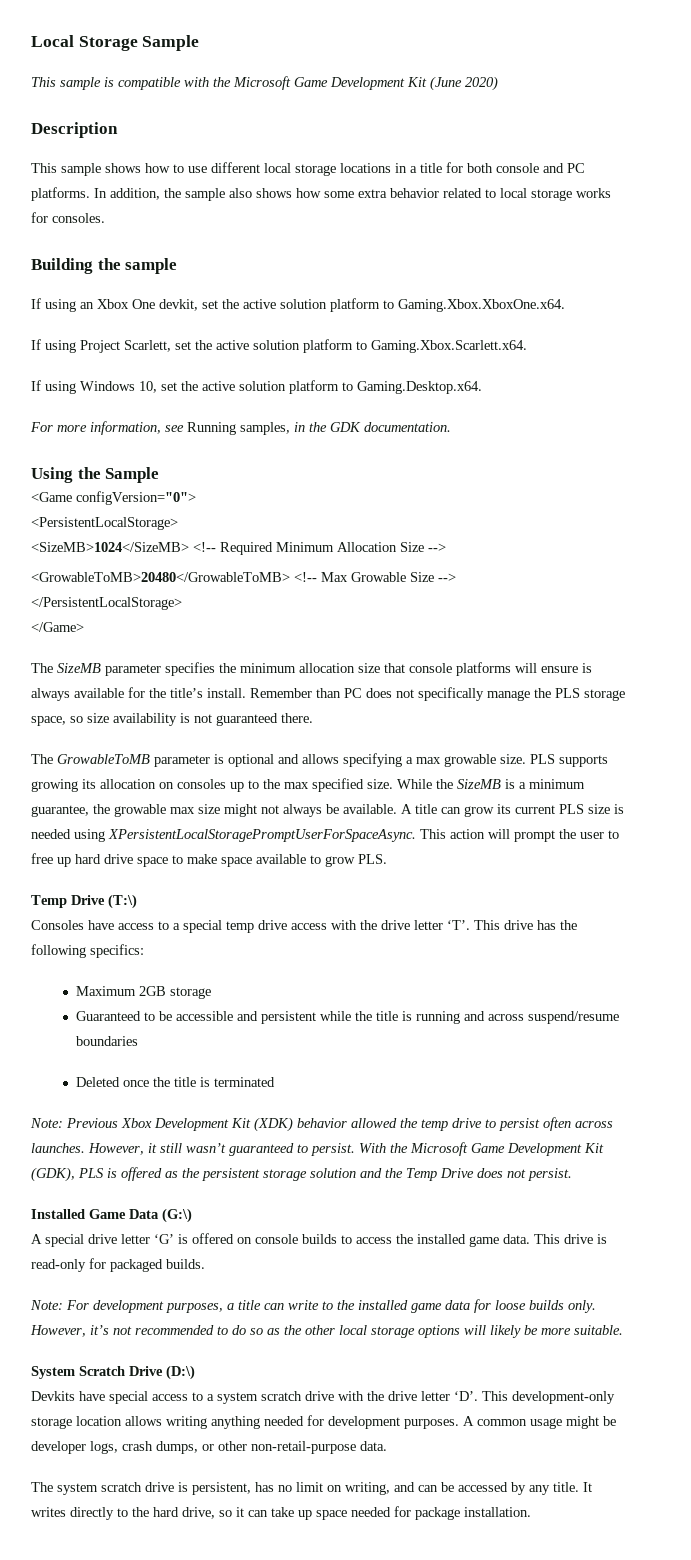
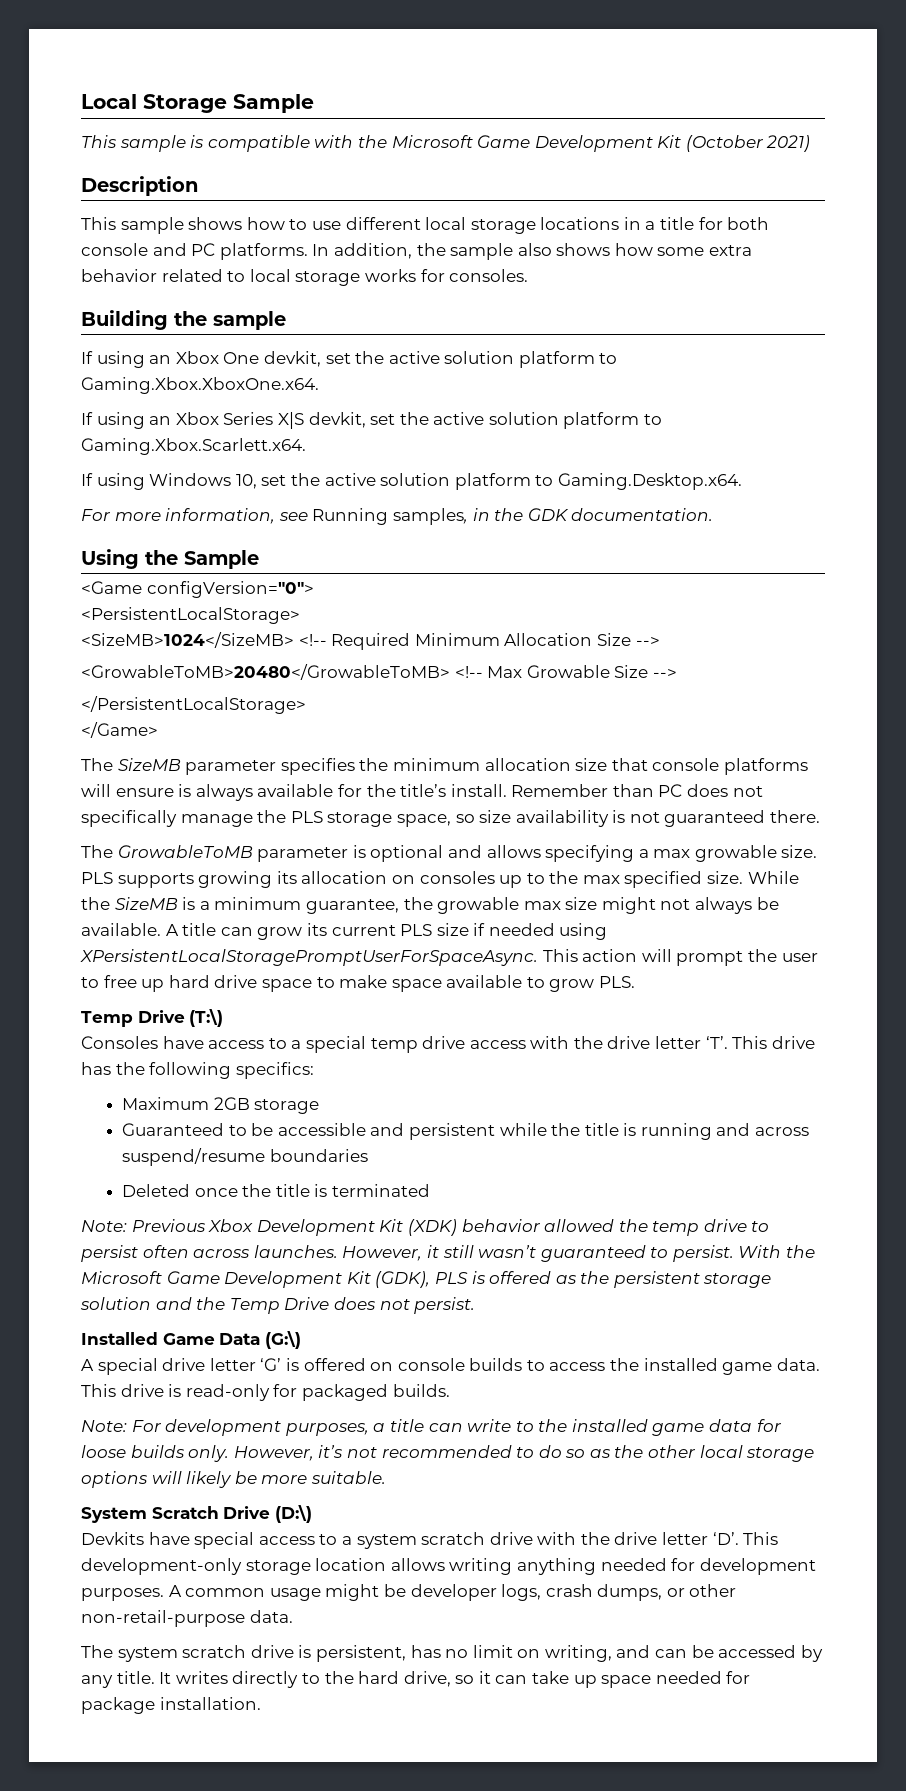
- This sample is compatible with the Microsoft Game Development Kit (June 2020)
+ This sample is compatible with the Microsoft Game Development Kit (October 2021)
- If using Project Scarlett, set the active solution platform to Gaming.Xbox.Scarlett.x64.
+ If using an Xbox Series X|S devkit, set the active solution platform to Gaming.Xbox.Scarlett.x64.
- A title can grow its current PLS size is needed using XPersistentLocalStoragePromptUserForSpaceAsync.
+ A title can grow its current PLS size if needed using XPersistentLocalStoragePromptUserForSpaceAsync.

